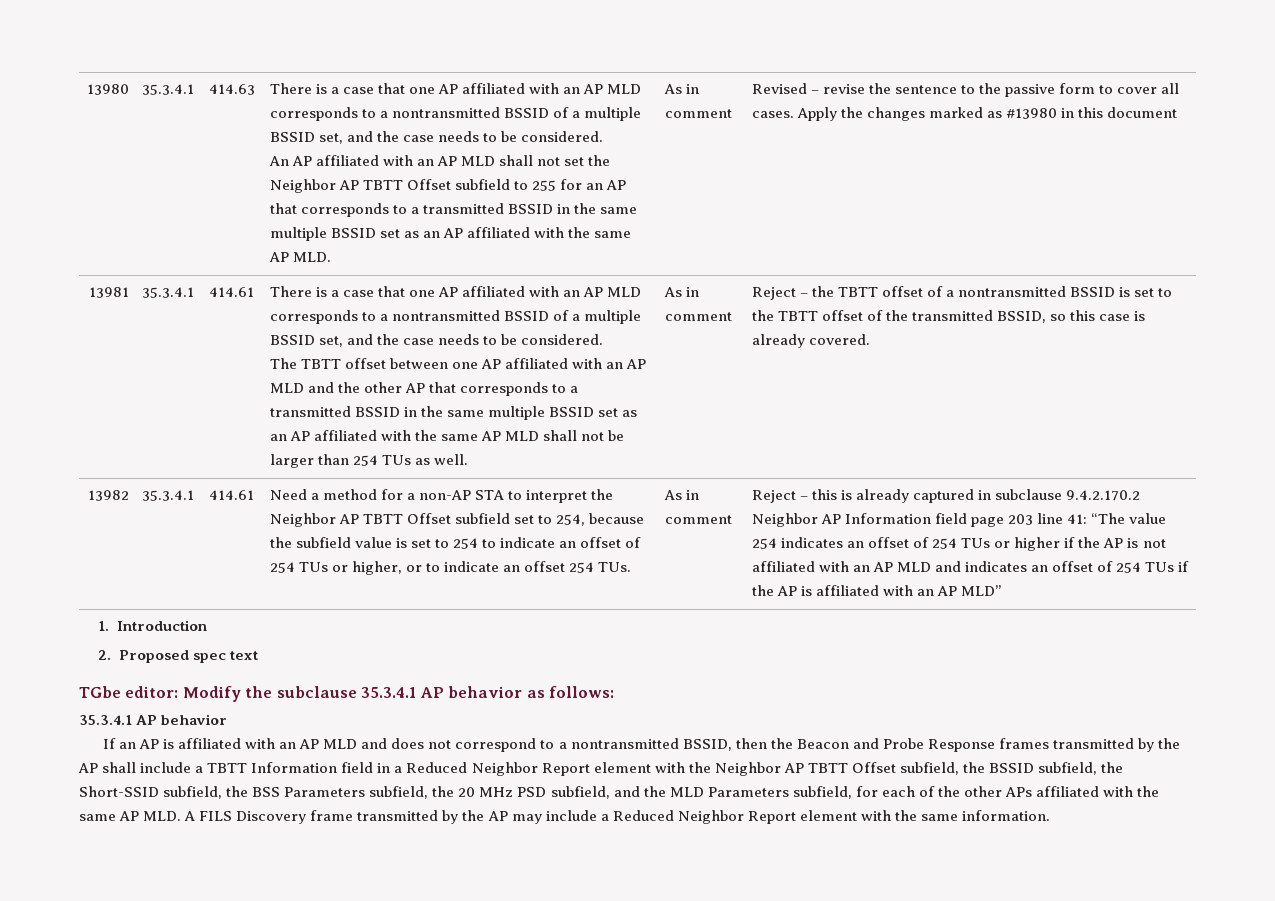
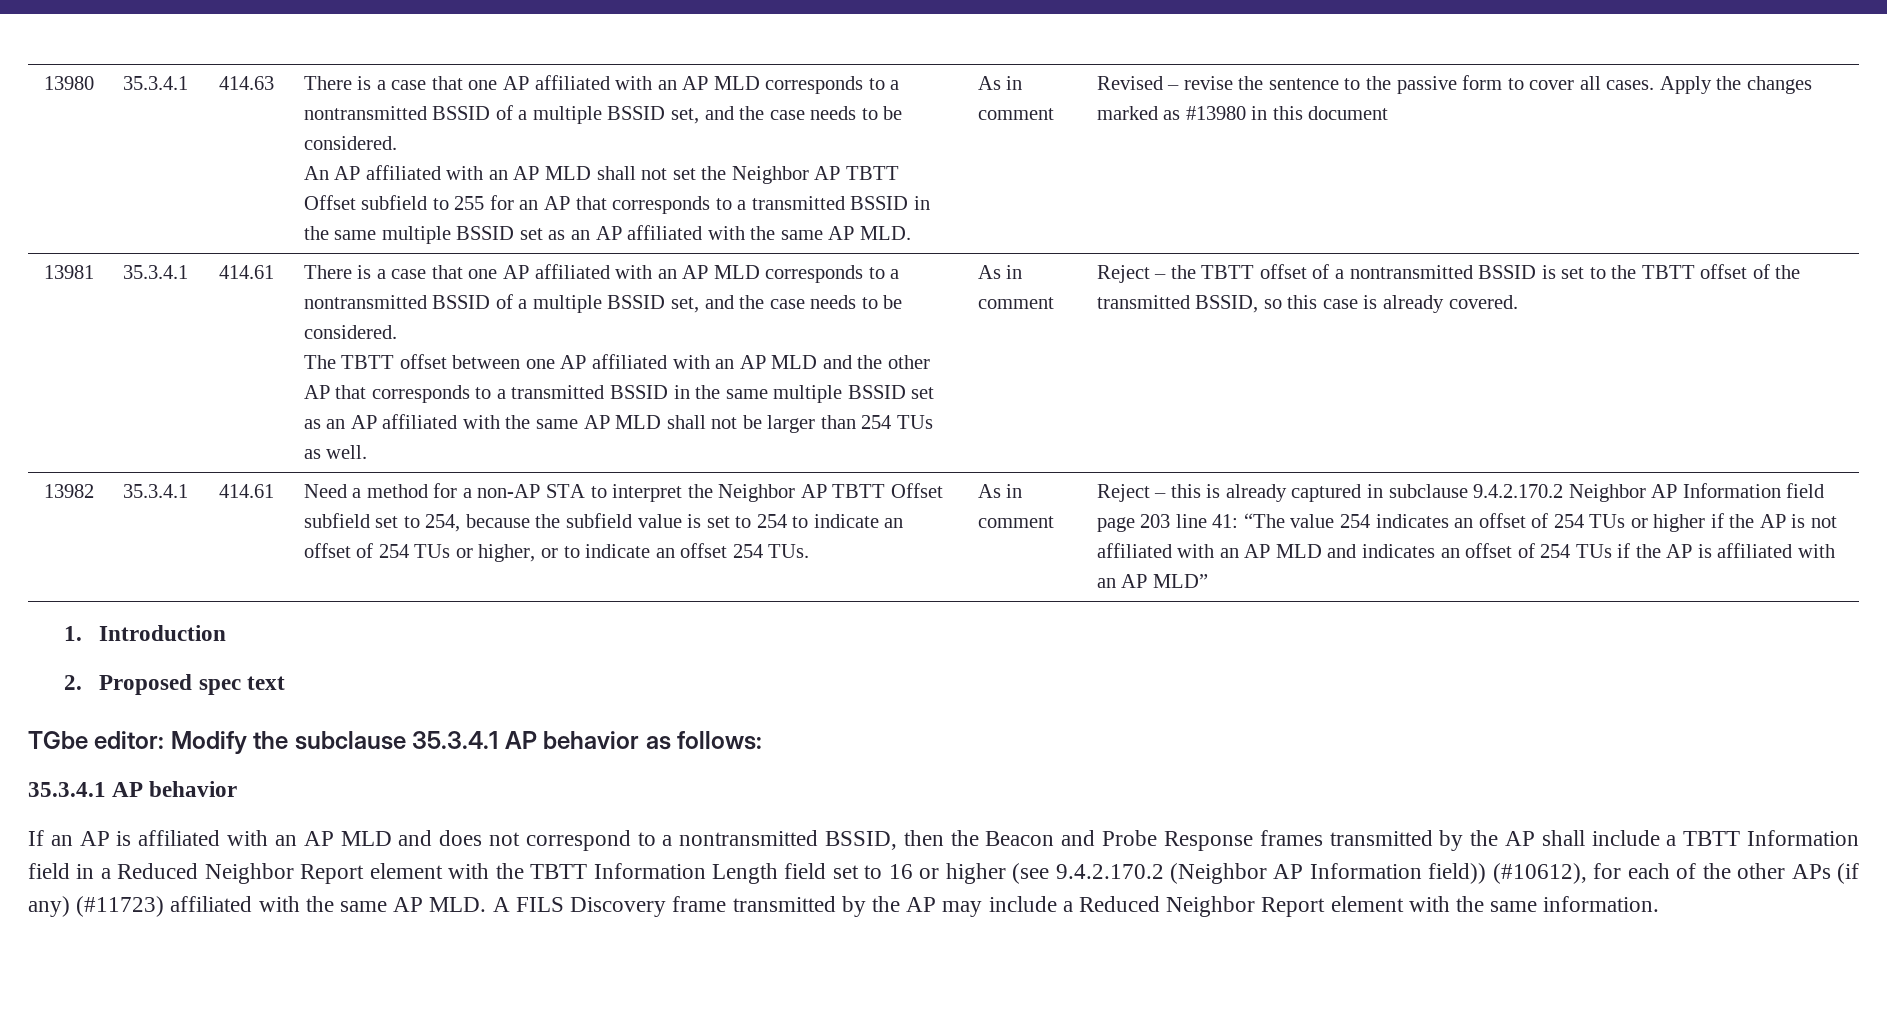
- If an AP is affiliated with an AP MLD and does not correspond to a nontransmitted BSSID, then the Beacon and Probe Response frames transmitted by the AP shall include a TBTT Information field in a Reduced Neighbor Report element with the Neighbor AP TBTT Offset subfield, the BSSID subfield, the Short-SSID subfield, the BSS Parameters subfield, the 20 MHz PSD subfield, and the MLD Parameters subfield, for each of the other APs affiliated with the same AP MLD. A FILS Discovery frame transmitted by the AP may include a Reduced Neighbor Report element with the same information.
+ If an AP is affiliated with an AP MLD and does not correspond to a nontransmitted BSSID, then the Beacon and Probe Response frames transmitted by the AP shall include a TBTT Information field in a Reduced Neighbor Report element with the TBTT Information Length field set to 16 or higher (see 9.4.2.170.2 (Neighbor AP Information field)) (#10612), for each of the other APs (if any) (#11723) affiliated with the same AP MLD. A FILS Discovery frame transmitted by the AP may include a Reduced Neighbor Report element with the same information.

